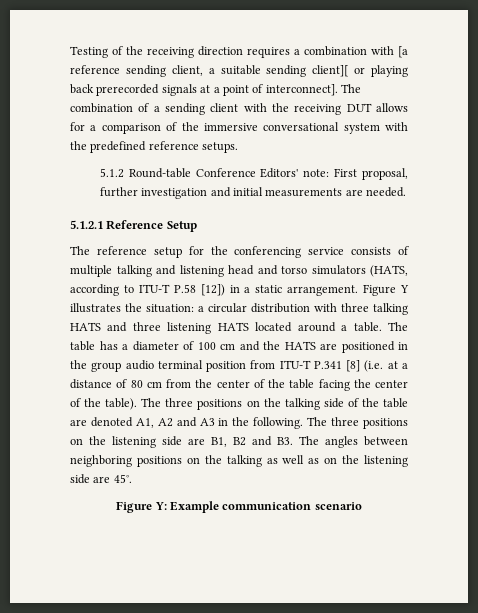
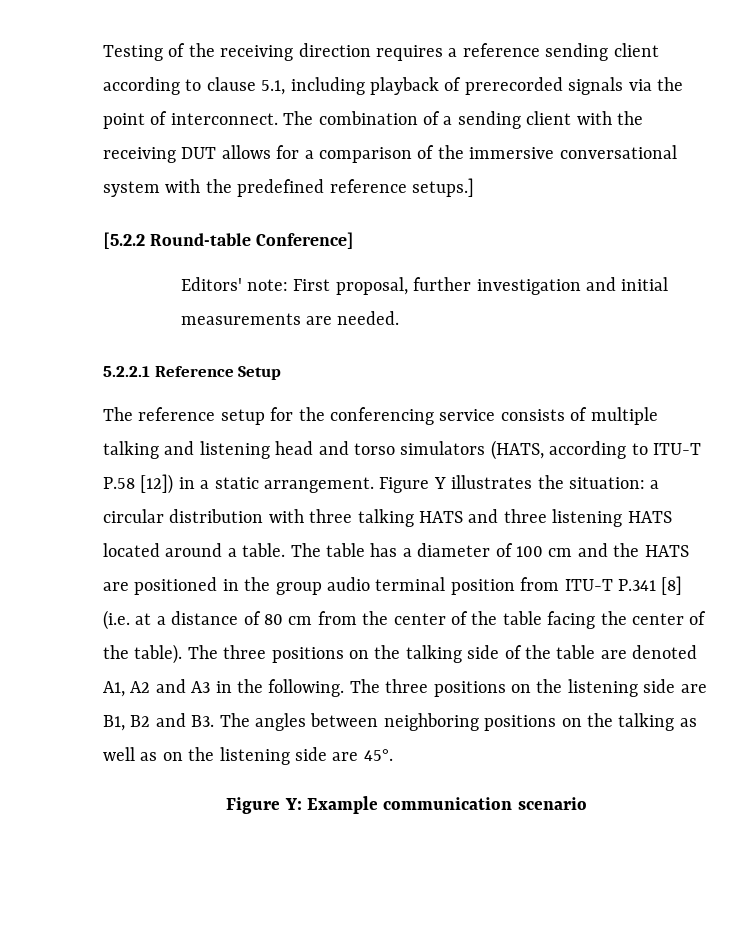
- Testing of the receiving direction requires a combination with [a reference sending client, a suitable sending client][ or playing back prerecorded signals at a point of interconnect].
+ Testing of the receiving direction requires a reference sending client according to clause 5.1, including playback of prerecorded signals via the point of interconnect.
- The combination of a sending client with the receiving DUT allows for a comparison of the immersive conversational system with the predefined reference setups.
- 5.1.2 Round-table Conference Editors' note: First proposal, further investigation and initial measurements are needed.
+ The combination of a sending client with the receiving DUT allows for a comparison of the immersive conversational system with the predefined reference setups.]
+ [5.2.2 Round-table Conference]
+ Editors' note: First proposal, further investigation and initial measurements are needed.
- 5.1.2.1 Reference Setup
+ 5.2.2.1 Reference Setup

